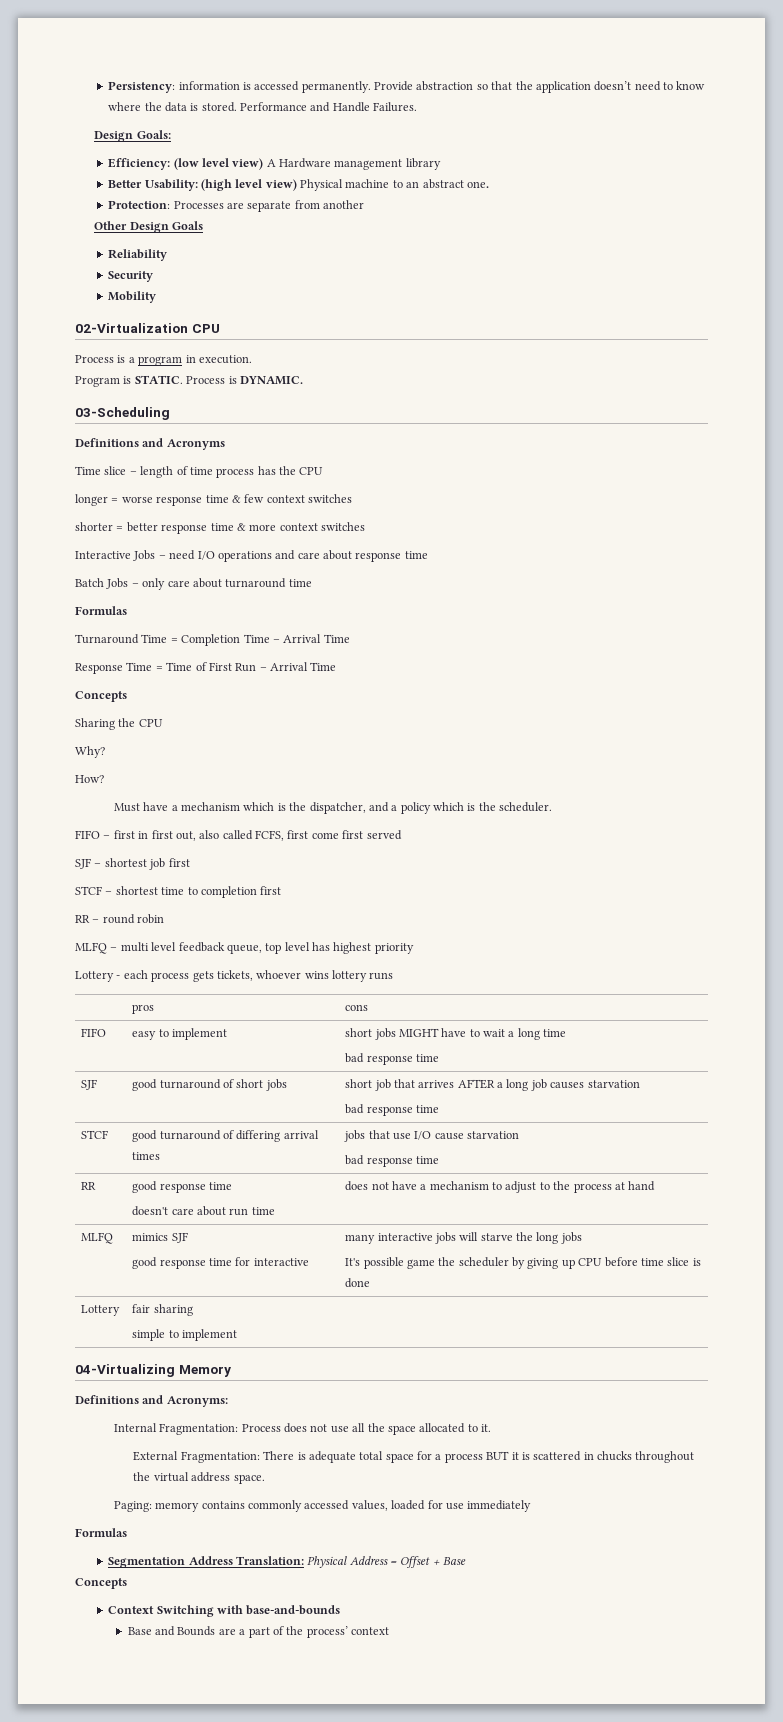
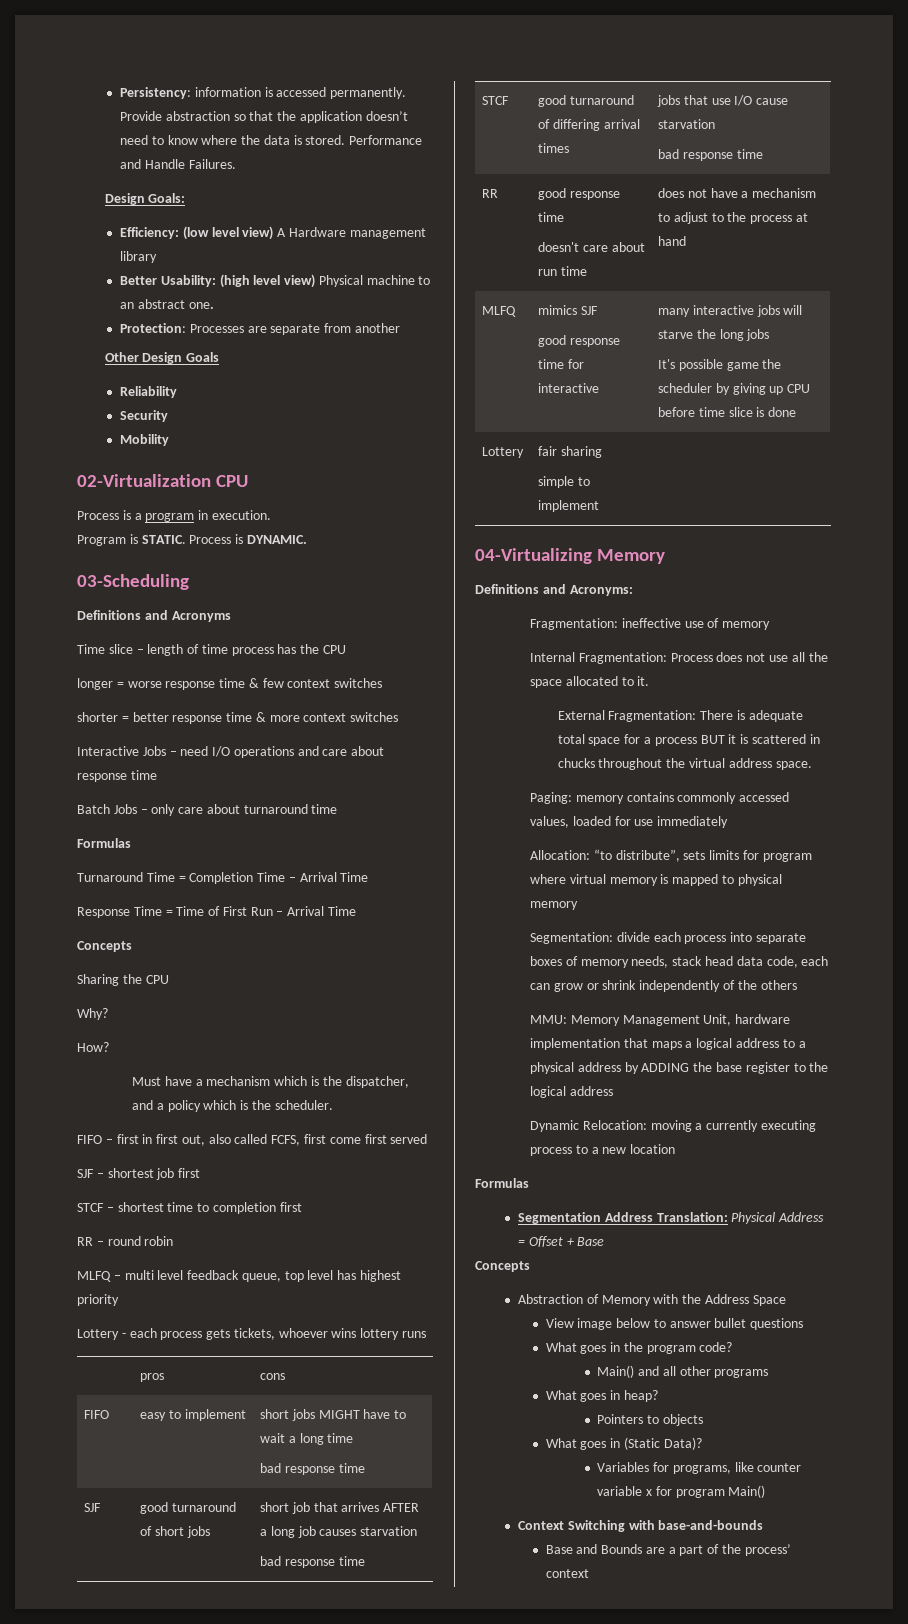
+ Fragmentation: ineffective use of memory
+ Allocation: “to distribute”, sets limits for program where virtual memory is mapped to physical memory
+ Segmentation: divide each process into separate boxes of memory needs, stack head data code, each can grow or shrink independently of the others
+ MMU: Memory Management Unit, hardware implementation that maps a logical address to a physical address by ADDING the base register to the logical address
+ Dynamic Relocation: moving a currently executing process to a new location
+ Abstraction of Memory with the Address Space
+ View image below to answer bullet questions
+ What goes in the program code?
+ Main() and all other programs
+ What goes in heap?
+ Pointers to objects
+ What goes in (Static Data)?
+ Variables for programs, like counter variable x for program Main()

